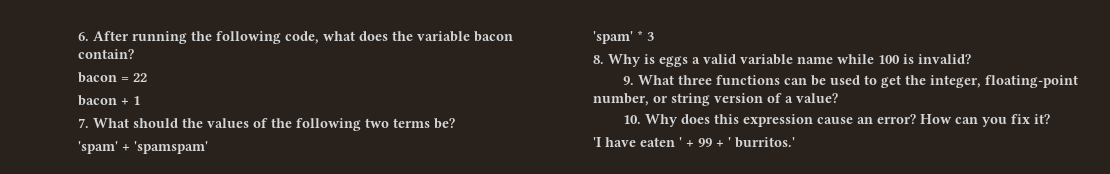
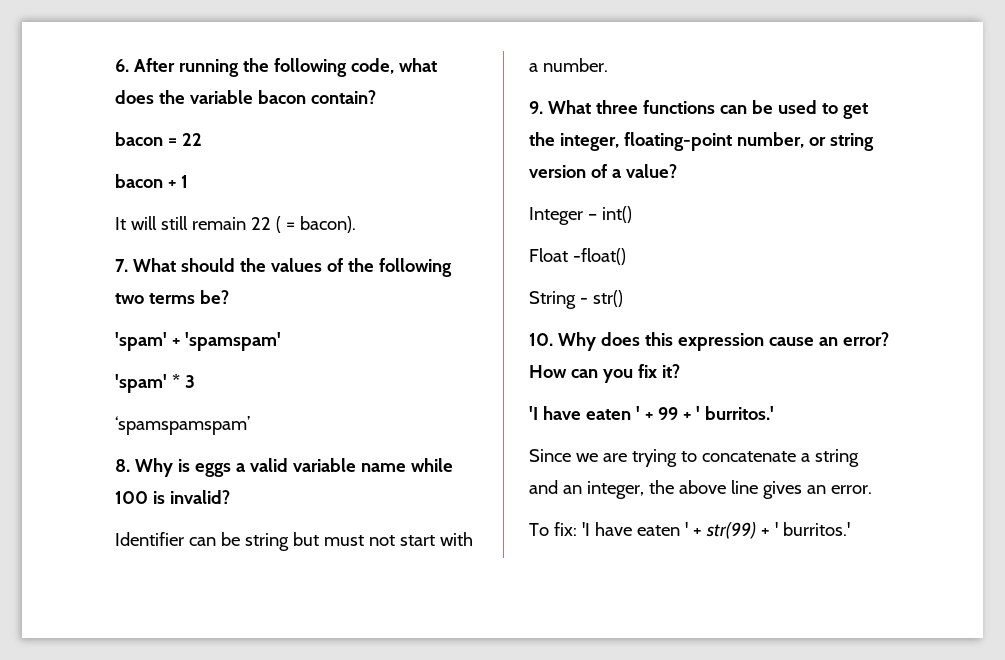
+ It will still remain 22 ( = bacon).
+ ‘spamspamspam’
+ Identifier can be string but must not start with a number.
+ Integer – int()
+ Float -float()
+ String - str()
+ Since we are trying to concatenate a string and an integer, the above line gives an error.
+ To fix: 'I have eaten ' + str(99) + ' burritos.'

